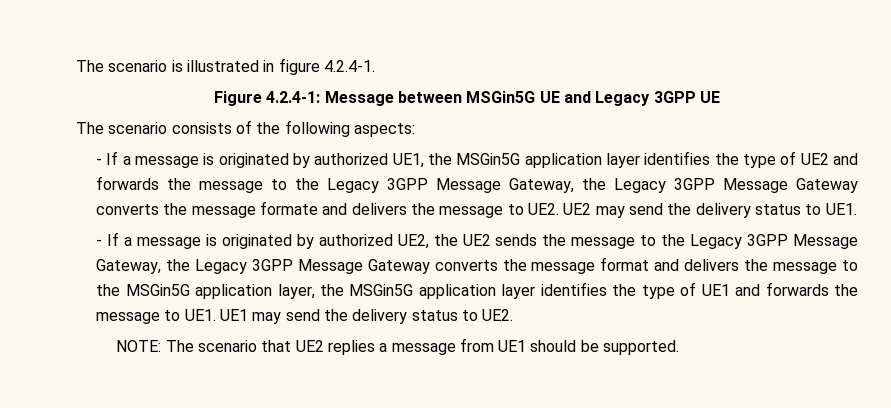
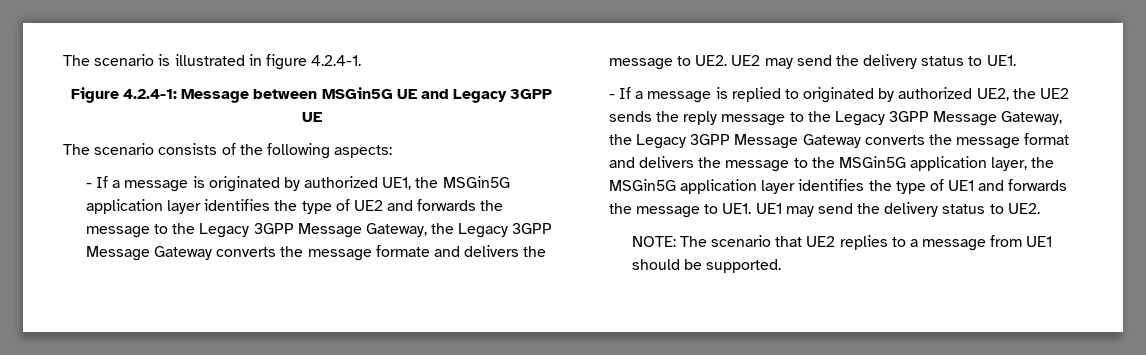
- - If a message is originated by authorized UE2, the UE2 sends the message to the Legacy 3GPP Message Gateway, the Legacy 3GPP Message Gateway converts the message format and delivers the message to the MSGin5G application layer, the MSGin5G application layer identifies the type of UE1 and forwards the message to UE1. UE1 may send the delivery status to UE2.
+ - If a message is replied to originated by authorized UE2, the UE2 sends the reply message to the Legacy 3GPP Message Gateway, the Legacy 3GPP Message Gateway converts the message format and delivers the message to the MSGin5G application layer, the MSGin5G application layer identifies the type of UE1 and forwards the message to UE1. UE1 may send the delivery status to UE2.
- NOTE: The scenario that UE2 replies a message from UE1 should be supported.
+ NOTE: The scenario that UE2 replies to a message from UE1 should be supported.

